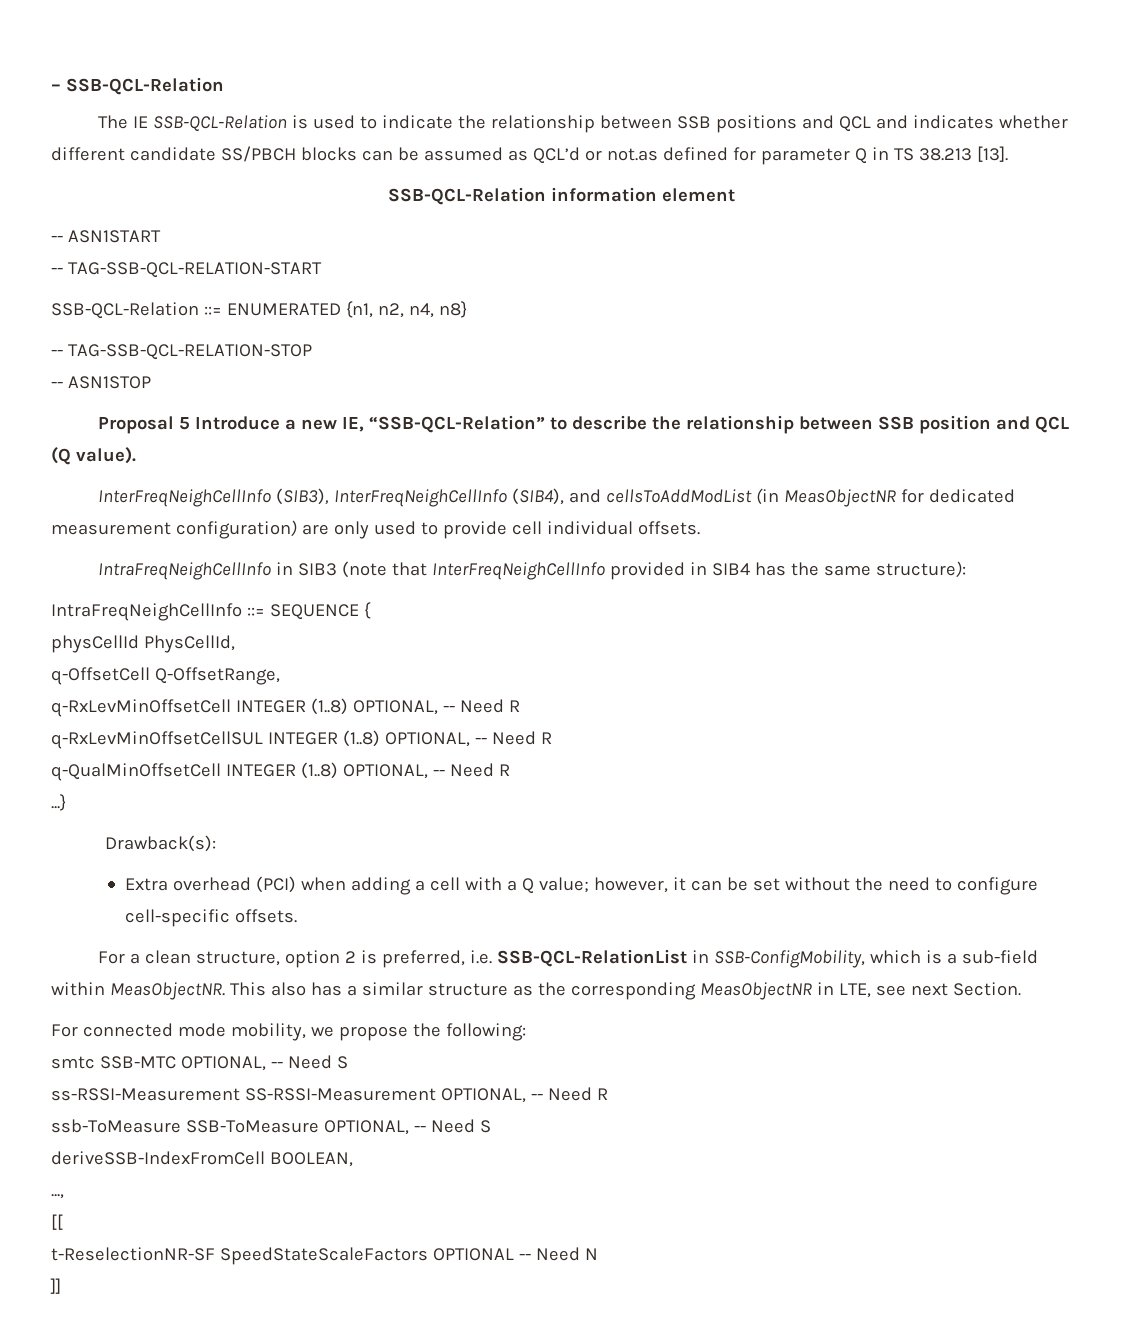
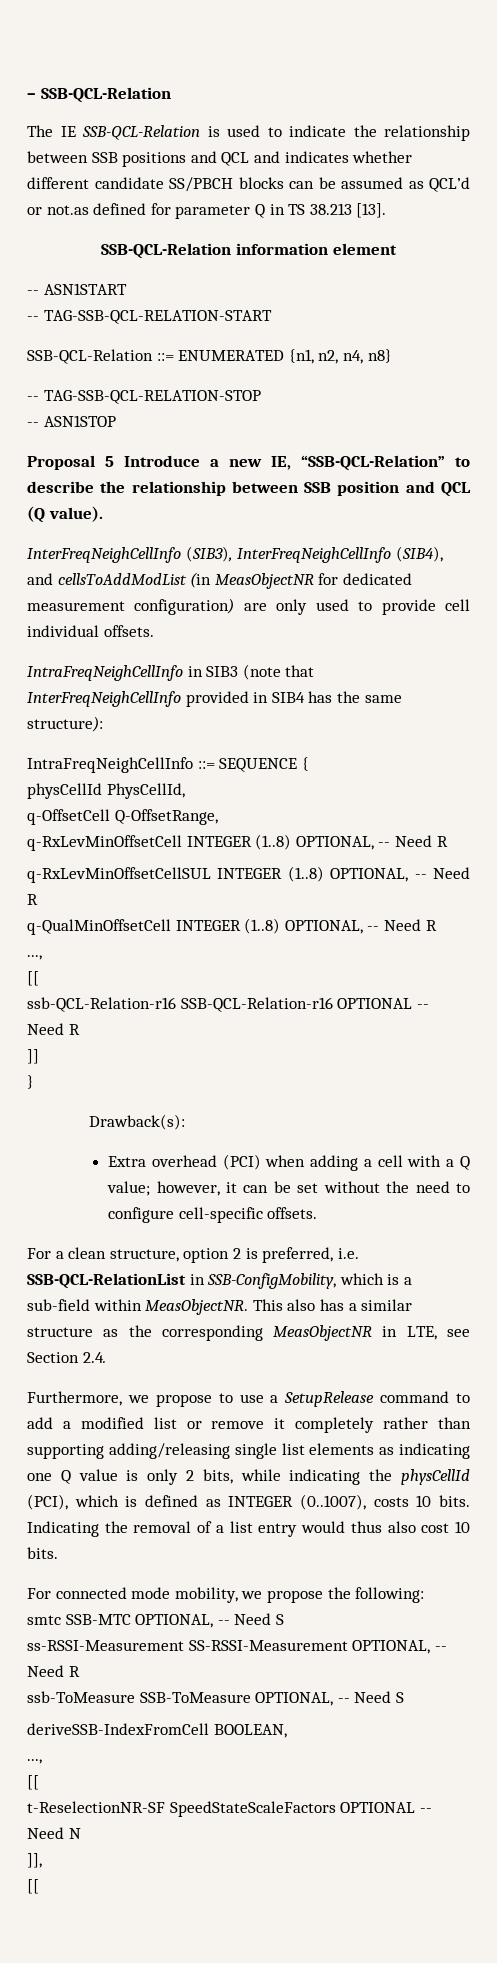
  q-QualMinOffsetCell INTEGER (1..8) OPTIONAL, -- Need R
- ...}
+ ...,
+ [[
+ ssb-QCL-Relation-r16 SSB-QCL-Relation-r16 OPTIONAL -- Need R
+ ]]
+ }
- This also has a similar structure as the corresponding MeasObjectNR in LTE, see next Section.
+ This also has a similar structure as the corresponding MeasObjectNR in LTE, see Section 2.4.
+ Furthermore, we propose to use a SetupRelease command to add a modified list or remove it completely rather than supporting adding/releasing single list elements as indicating one Q value is only 2 bits, while indicating the physCellId (PCI), which is defined as INTEGER (0..1007), costs 10 bits. Indicating the removal of a list entry would thus also cost 10 bits.
- ]]
+ ]],
+ [[

